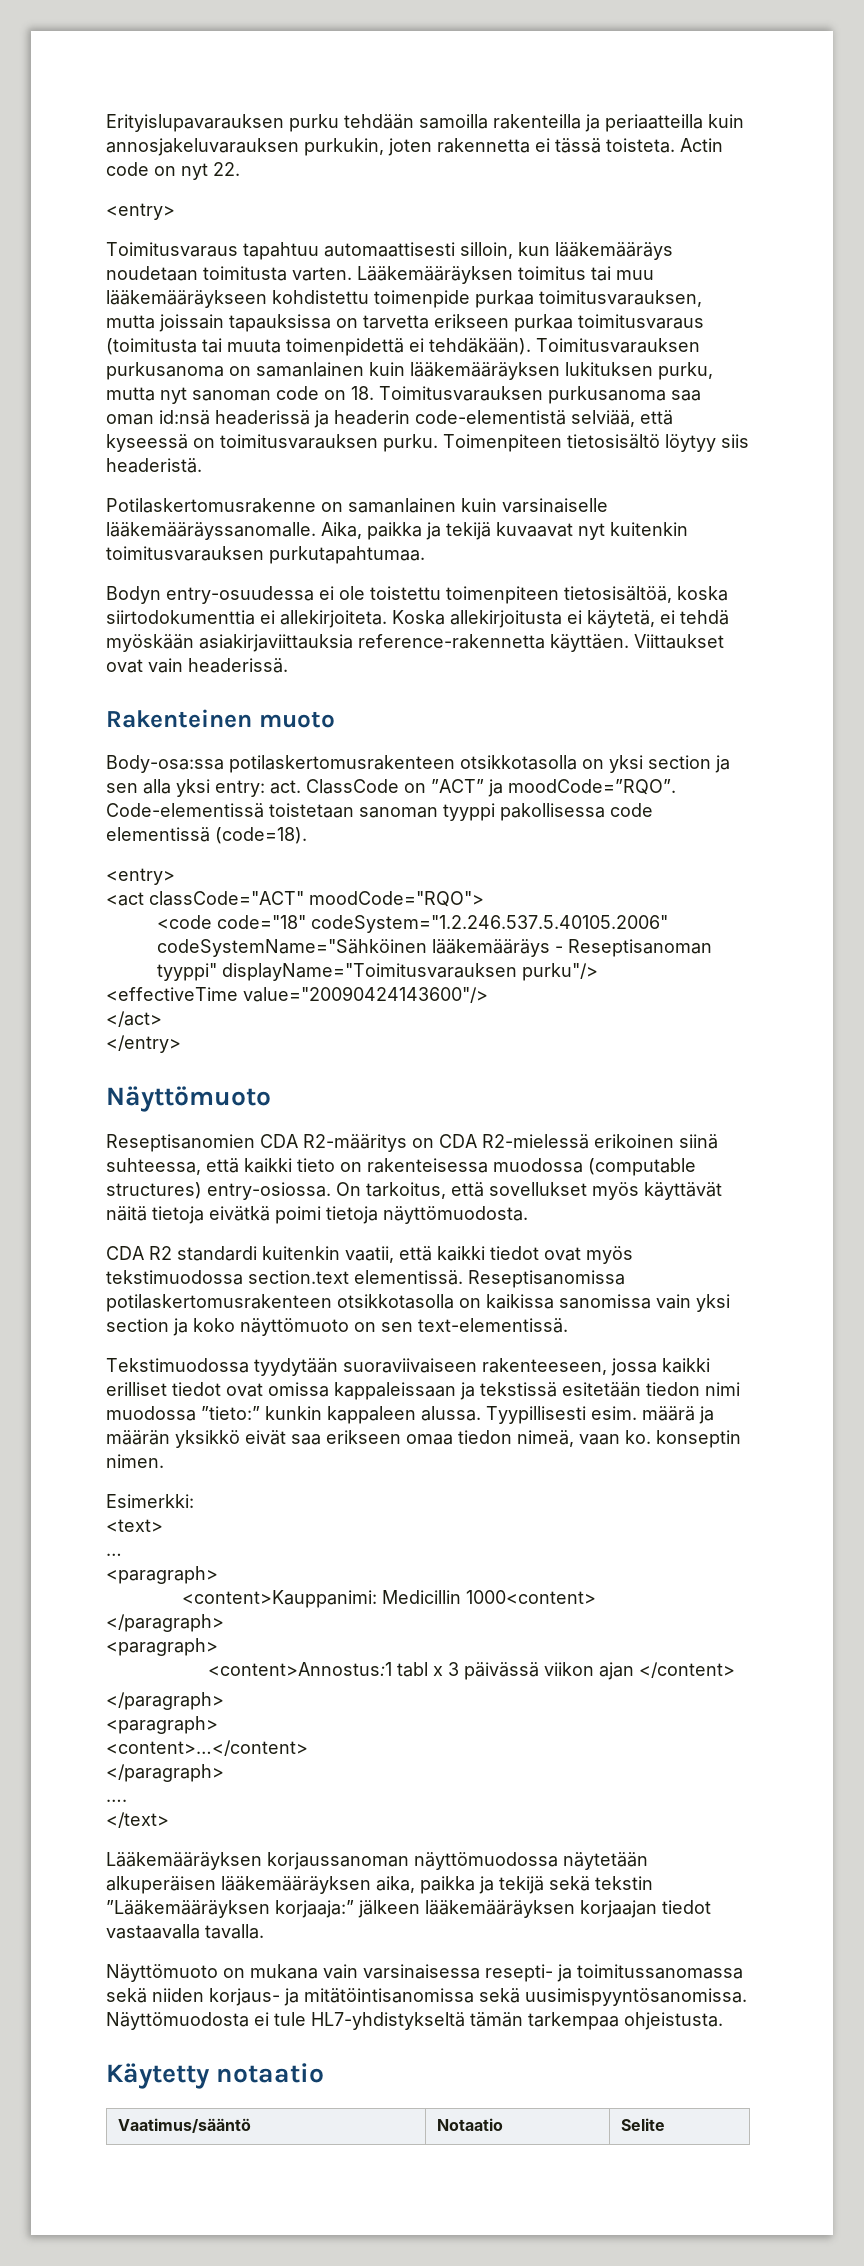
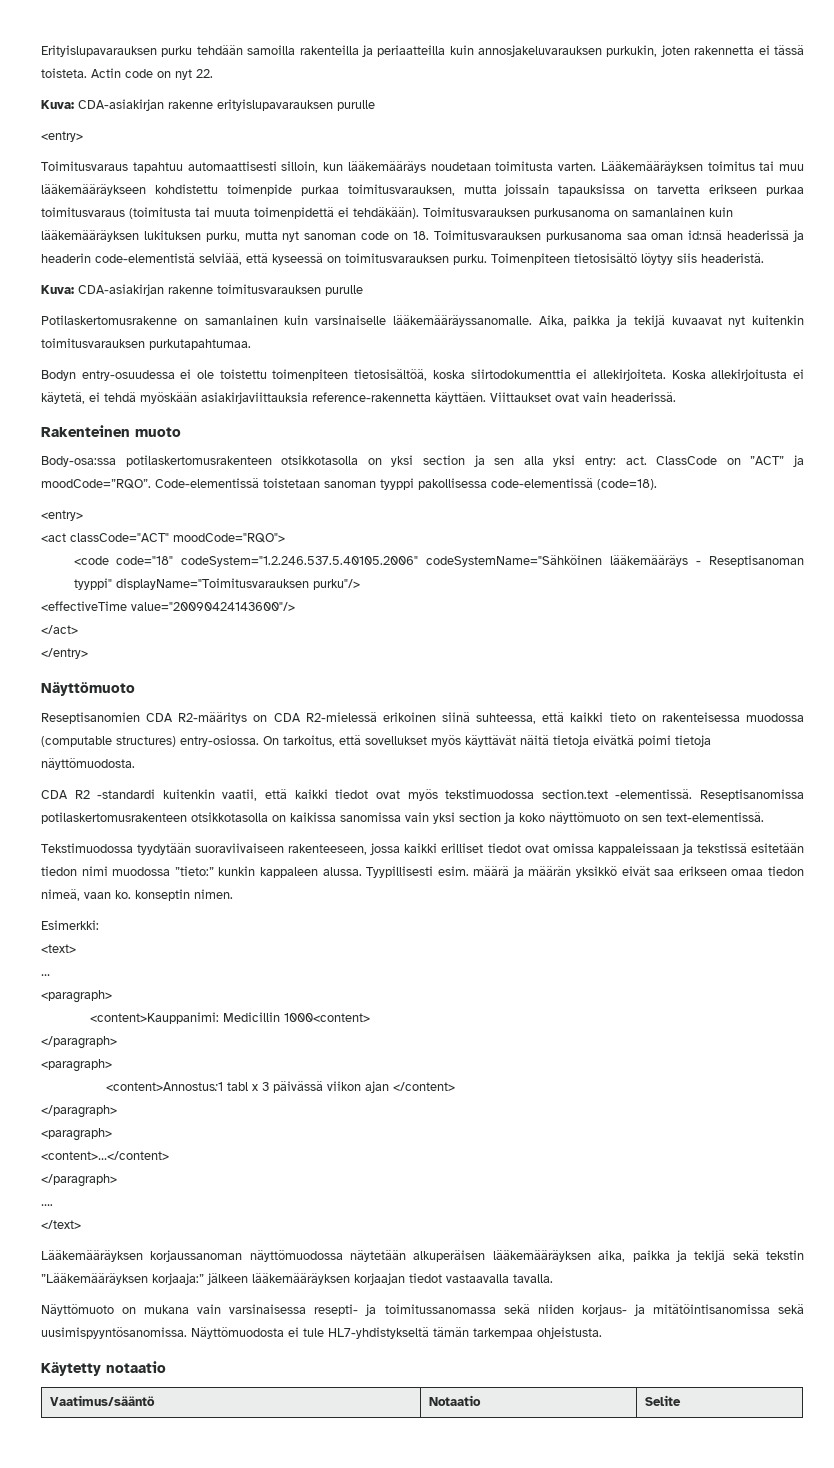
+ Kuva: CDA-asiakirjan rakenne erityislupavarauksen purulle
+ Kuva: CDA-asiakirjan rakenne toimitusvarauksen purulle
- Code-elementissä toistetaan sanoman tyyppi pakollisessa code elementissä (code=18).
+ Code-elementissä toistetaan sanoman tyyppi pakollisessa code-elementissä (code=18).
- CDA R2 standardi kuitenkin vaatii, että kaikki tiedot ovat myös tekstimuodossa section.text elementissä.
+ CDA R2 -standardi kuitenkin vaatii, että kaikki tiedot ovat myös tekstimuodossa section.text -elementissä.

